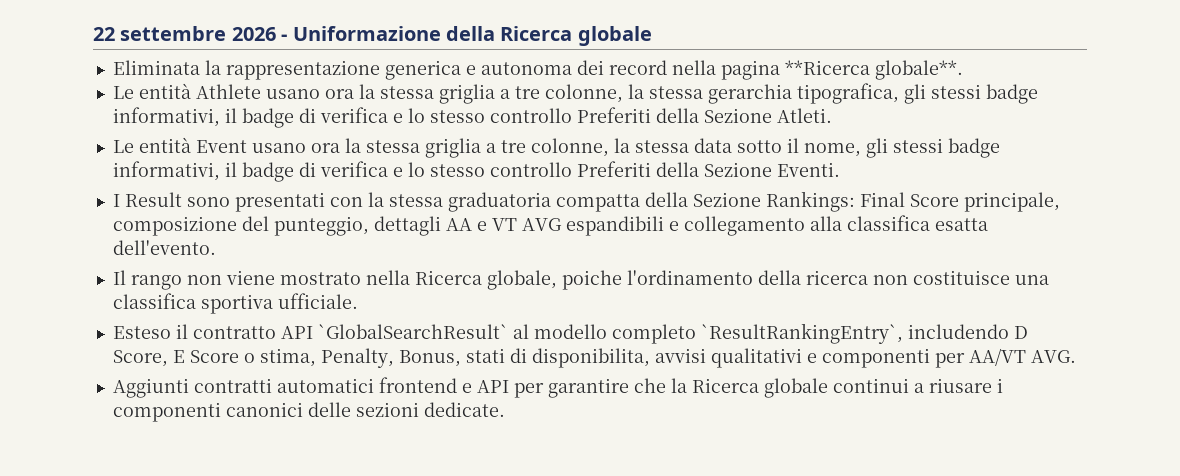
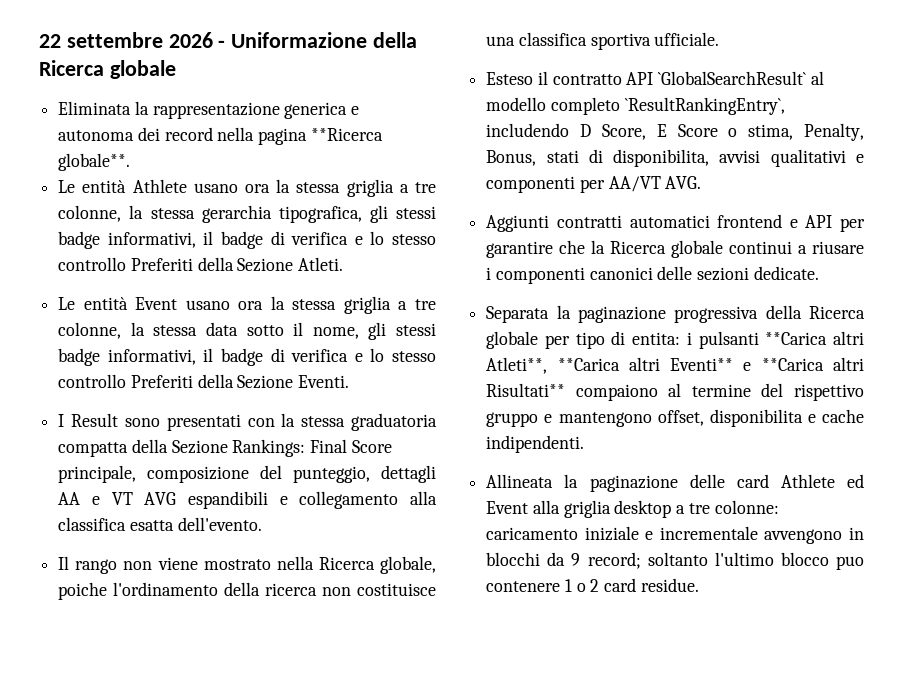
+ Separata la paginazione progressiva della Ricerca globale per tipo di entita: i pulsanti **Carica altri Atleti**, **Carica altri Eventi** e **Carica altri Risultati** compaiono al termine del rispettivo gruppo e mantengono offset, disponibilita e cache indipendenti.
+ Allineata la paginazione delle card Athlete ed Event alla griglia desktop a tre colonne: caricamento iniziale e incrementale avvengono in blocchi da 9 record; soltanto l'ultimo blocco puo contenere 1 o 2 card residue.

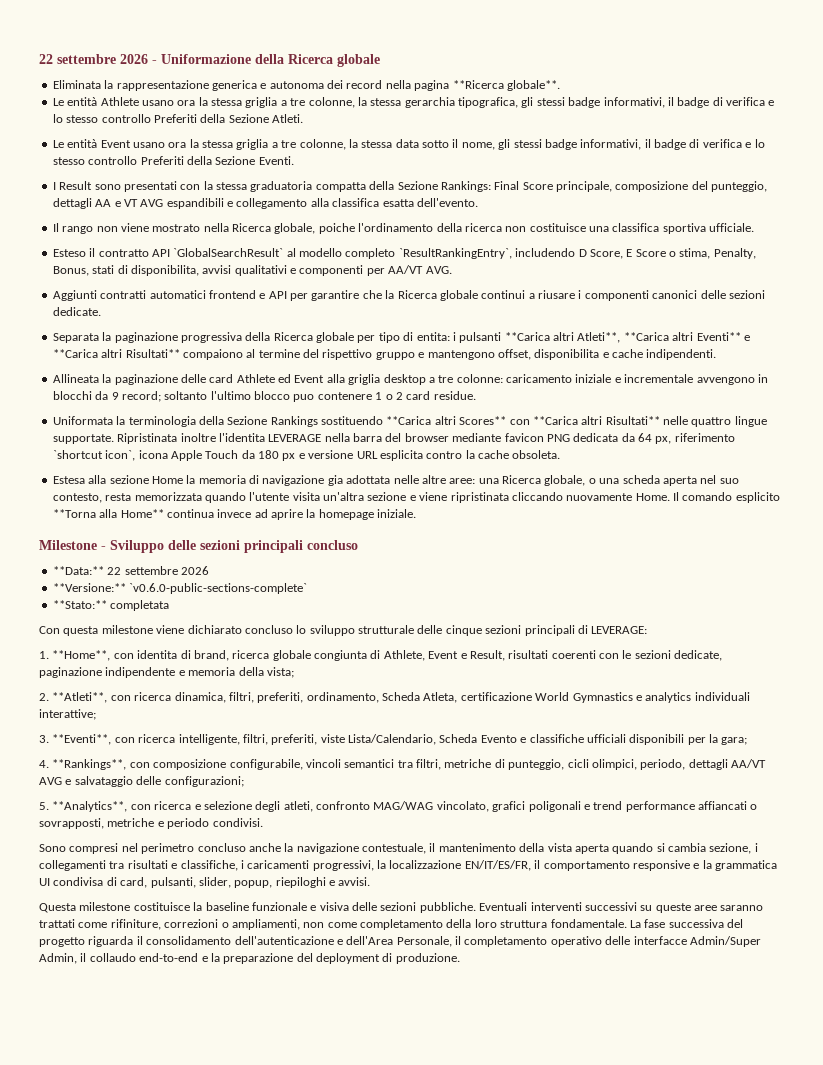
+ Uniformata la terminologia della Sezione Rankings sostituendo **Carica altri Scores** con **Carica altri Risultati** nelle quattro lingue supportate. Ripristinata inoltre l'identita LEVERAGE nella barra del browser mediante favicon PNG dedicata da 64 px, riferimento `shortcut icon`, icona Apple Touch da 180 px e versione URL esplicita contro la cache obsoleta.
+ Estesa alla sezione Home la memoria di navigazione gia adottata nelle altre aree: una Ricerca globale, o una scheda aperta nel suo contesto, resta memorizzata quando l'utente visita un'altra sezione e viene ripristinata cliccando nuovamente Home. Il comando esplicito **Torna alla Home** continua invece ad aprire la homepage iniziale.
+ Milestone - Sviluppo delle sezioni principali concluso
+ **Data:** 22 settembre 2026
+ **Versione:** `v0.6.0-public-sections-complete`
+ **Stato:** completata
+ Con questa milestone viene dichiarato concluso lo sviluppo strutturale delle cinque sezioni principali di LEVERAGE:
+ 1. **Home**, con identita di brand, ricerca globale congiunta di Athlete, Event e Result, risultati coerenti con le sezioni dedicate, paginazione indipendente e memoria della vista;
+ 2. **Atleti**, con ricerca dinamica, filtri, preferiti, ordinamento, Scheda Atleta, certificazione World Gymnastics e analytics individuali interattive;
+ 3. **Eventi**, con ricerca intelligente, filtri, preferiti, viste Lista/Calendario, Scheda Evento e classifiche ufficiali disponibili per la gara;
+ 4. **Rankings**, con composizione configurabile, vincoli semantici tra filtri, metriche di punteggio, cicli olimpici, periodo, dettagli AA/VT AVG e salvataggio delle configurazioni;
+ 5. **Analytics**, con ricerca e selezione degli atleti, confronto MAG/WAG vincolato, grafici poligonali e trend performance affiancati o sovrapposti, metriche e periodo condivisi.
+ Sono compresi nel perimetro concluso anche la navigazione contestuale, il mantenimento della vista aperta quando si cambia sezione, i collegamenti tra risultati e classifiche, i caricamenti progressivi, la localizzazione EN/IT/ES/FR, il comportamento responsive e la grammatica UI condivisa di card, pulsanti, slider, popup, riepiloghi e avvisi.
+ Questa milestone costituisce la baseline funzionale e visiva delle sezioni pubbliche. Eventuali interventi successivi su queste aree saranno trattati come rifiniture, correzioni o ampliamenti, non come completamento della loro struttura fondamentale. La fase successiva del progetto riguarda il consolidamento dell'autenticazione e dell'Area Personale, il completamento operativo delle interfacce Admin/Super Admin, il collaudo end-to-end e la preparazione del deployment di produzione.

